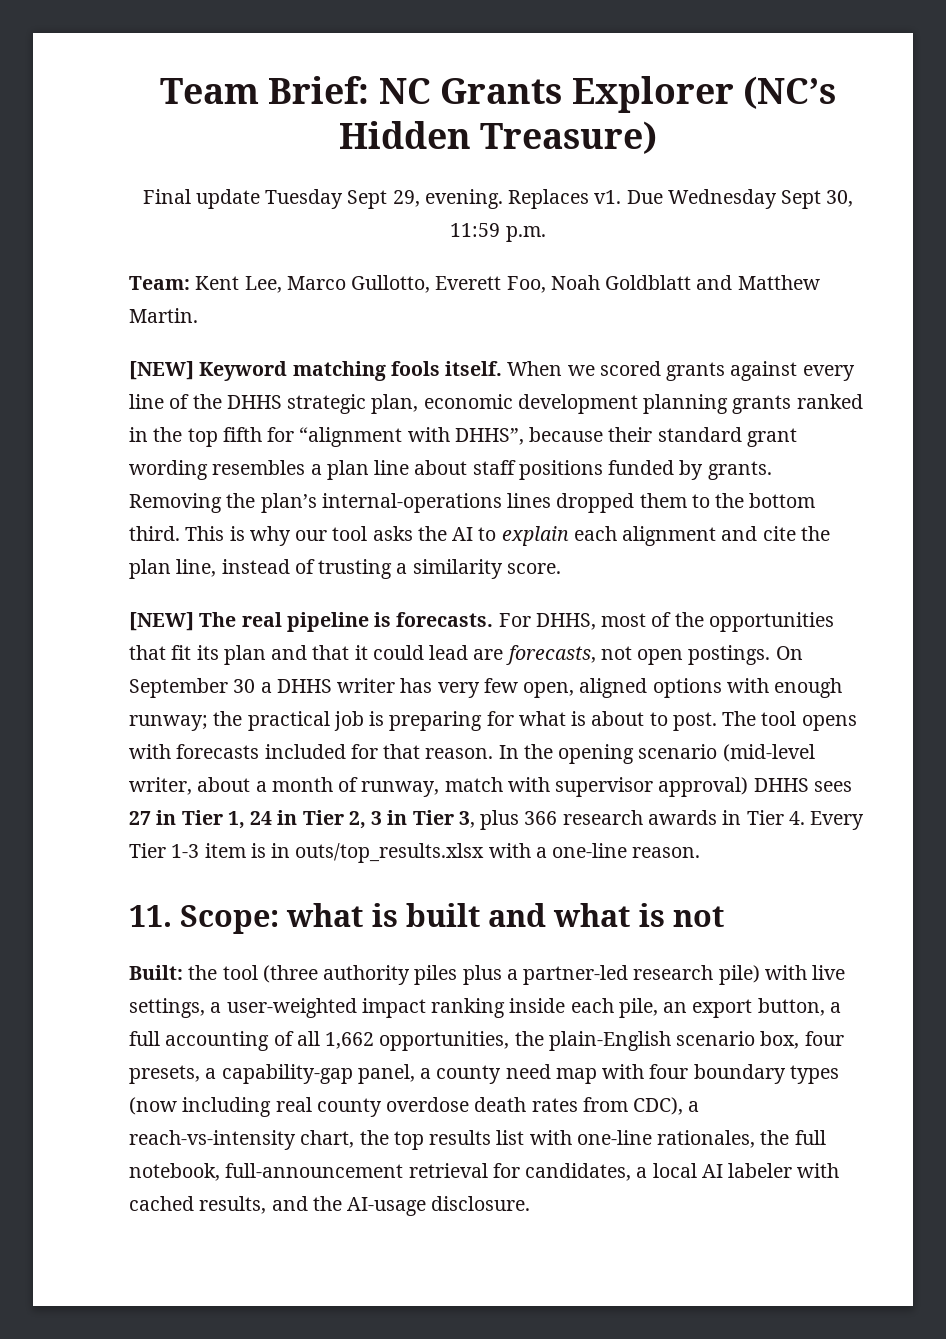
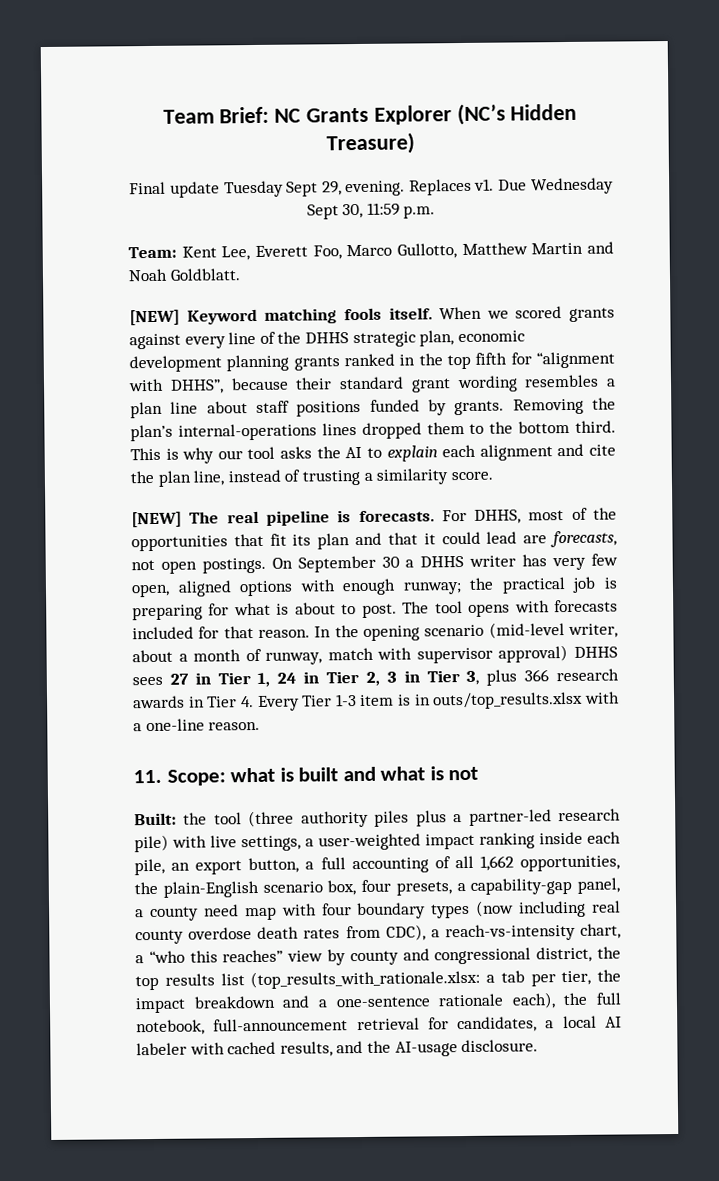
- Team: Kent Lee, Marco Gullotto, Everett Foo, Noah Goldblatt and Matthew Martin.
+ Team: Kent Lee, Everett Foo, Marco Gullotto, Matthew Martin and Noah Goldblatt.
- the tool (three authority piles plus a partner-led research pile) with live settings, a user-weighted impact ranking inside each pile, an export button, a full accounting of all 1,662 opportunities, the plain-English scenario box, four presets, a capability-gap panel, a county need map with four boundary types (now including real county overdose death rates from CDC), a reach-vs-intensity chart, the top results list with one-line rationales, the full notebook, full-announcement retrieval for candidates, a local AI labeler with cached results, and the AI-usage disclosure.
+ the tool (three authority piles plus a partner-led research pile) with live settings, a user-weighted impact ranking inside each pile, an export button, a full accounting of all 1,662 opportunities, the plain-English scenario box, four presets, a capability-gap panel, a county need map with four boundary types (now including real county overdose death rates from CDC), a reach-vs-intensity chart, a “who this reaches” view by county and congressional district, the top results list (top_results_with_rationale.xlsx: a tab per tier, the impact breakdown and a one-sentence rationale each), the full notebook, full-announcement retrieval for candidates, a local AI labeler with cached results, and the AI-usage disclosure.

